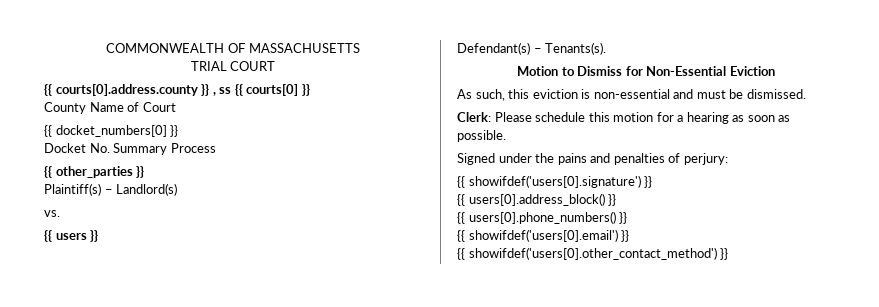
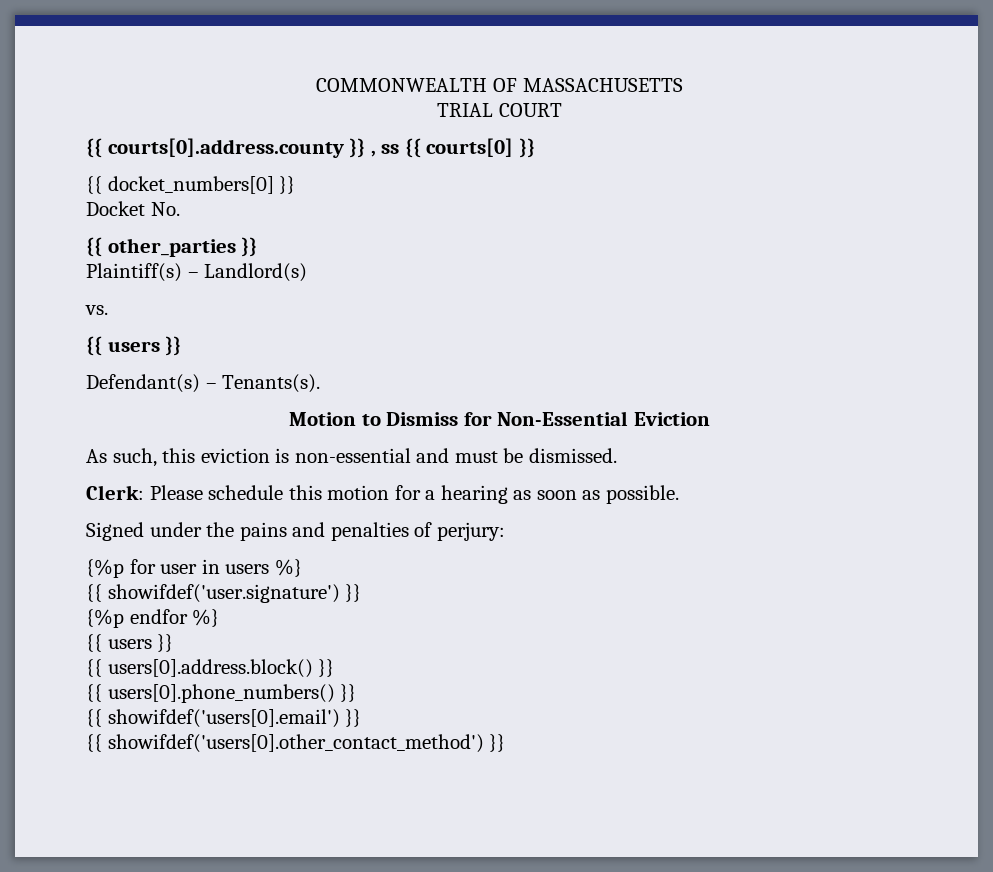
- County Name of Court
- Docket No. Summary Process
+ Docket No.
- {{ showifdef('users[0].signature') }}
- {{ users[0].address_block() }}
+ {%p for user in users %}
+ {{ showifdef('user.signature') }}
+ {%p endfor %}
+ {{ users }}
+ {{ users[0].address.block() }}

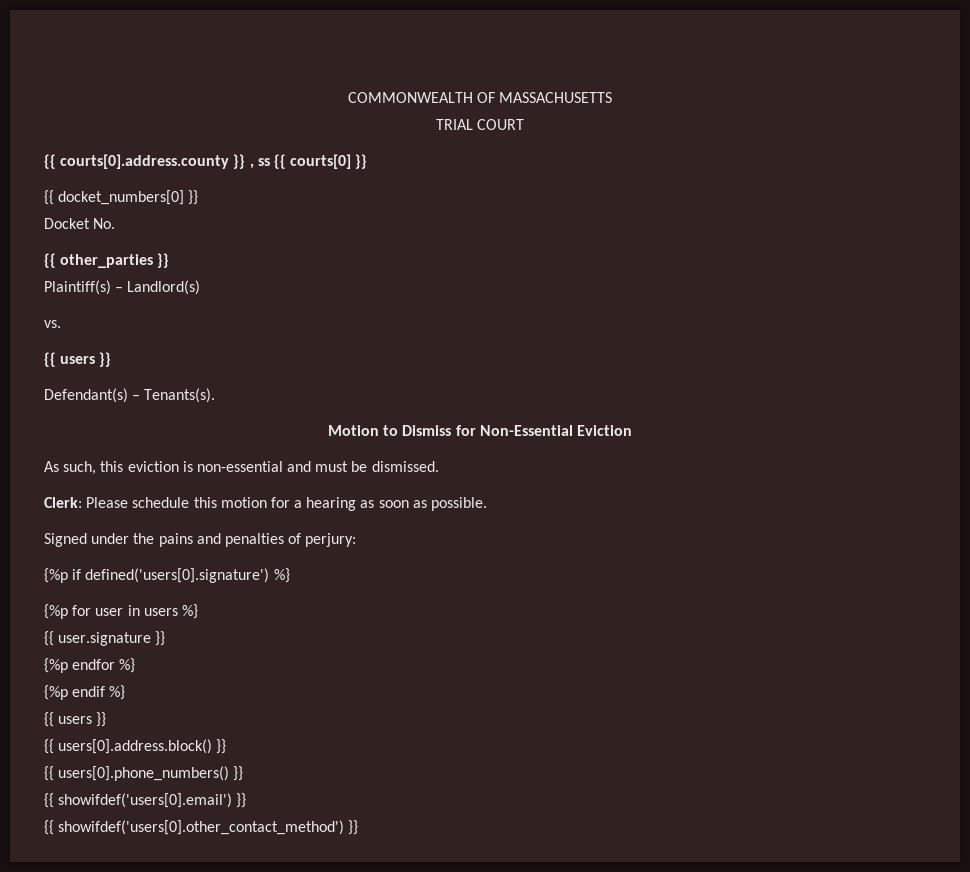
+ {%p if defined('users[0].signature') %}
- {{ showifdef('user.signature') }}
+ {{ user.signature }}
+ {%p endif %}

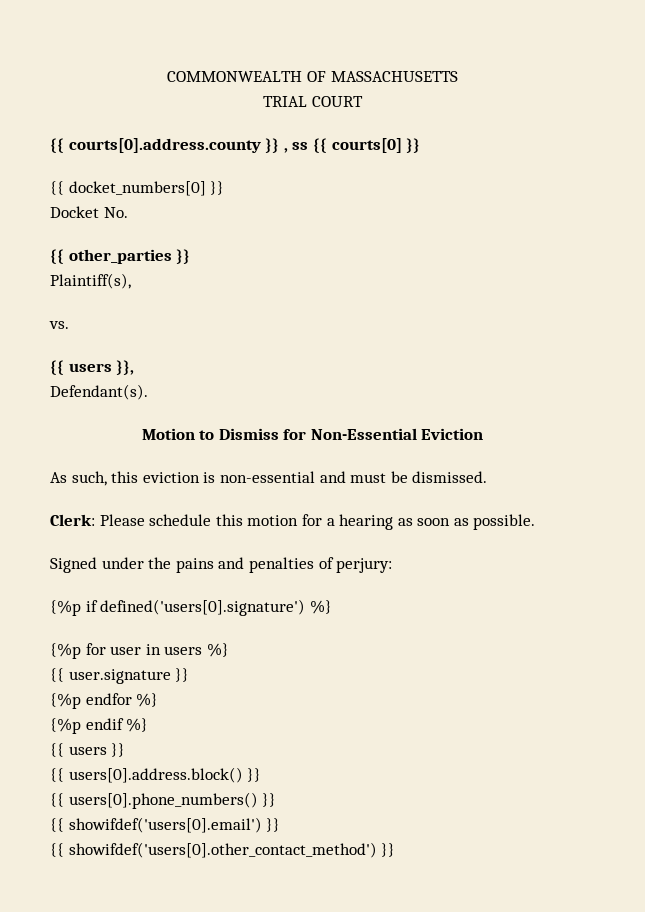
- Plaintiff(s) – Landlord(s)
+ Plaintiff(s),
  vs.
- {{ users }}
- Defendant(s) – Tenants(s).
+ {{ users }},
+ Defendant(s).

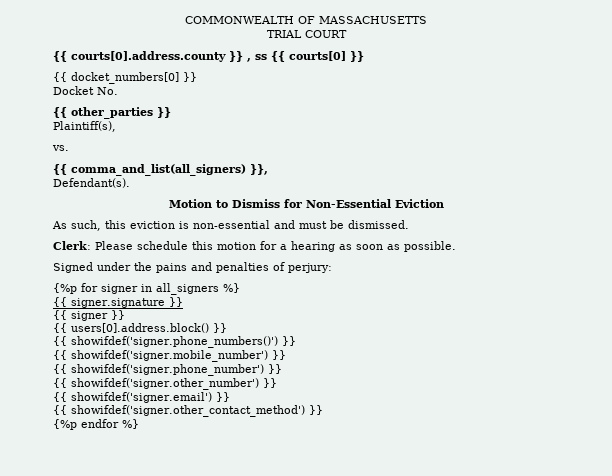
- {{ users }},
+ {{ comma_and_list(all_signers) }},
- {%p if defined('users[0].signature') %}
- {%p for user in users %}
- {{ user.signature }}
- {%p endfor %}
- {%p endif %}
- {{ users }}
+ {%p for signer in all_signers %}
+ {{ signer.signature }}
+ {{ signer }}
- {{ users[0].phone_numbers() }}
- {{ showifdef('users[0].email') }}
- {{ showifdef('users[0].other_contact_method') }}
+ {{ showifdef('signer.phone_numbers()') }}
+ {{ showifdef('signer.mobile_number') }}
+ {{ showifdef('signer.phone_number') }}
+ {{ showifdef('signer.other_number') }}
+ {{ showifdef('signer.email') }}
+ {{ showifdef('signer.other_contact_method') }}
+ {%p endfor %}

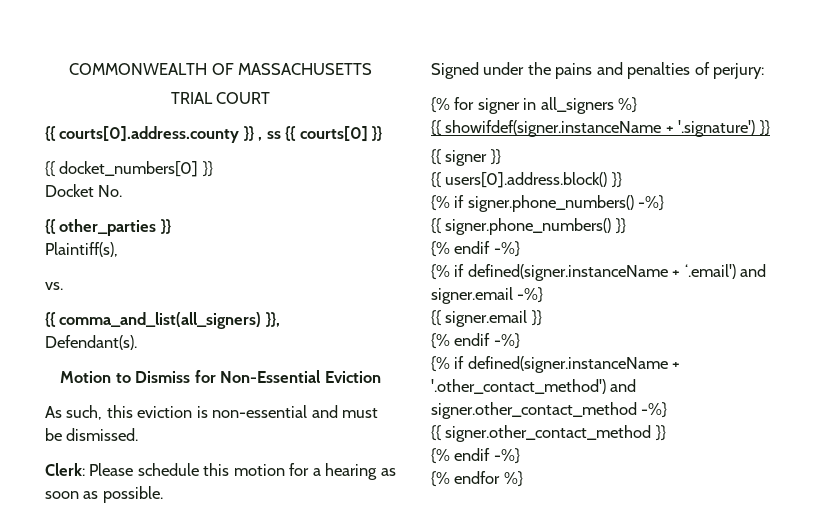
- {%p for signer in all_signers %}
+ {% for signer in all_signers %}
- {{ signer.signature }}
+ {{ showifdef(signer.instanceName + '.signature') }}
- {{ showifdef('signer.phone_numbers()') }}
- {{ showifdef('signer.mobile_number') }}
- {{ showifdef('signer.phone_number') }}
- {{ showifdef('signer.other_number') }}
- {{ showifdef('signer.email') }}
- {{ showifdef('signer.other_contact_method') }}
- {%p endfor %}
+ {% if signer.phone_numbers() -%}
+ {{ signer.phone_numbers() }}
+ {% endif -%}
+ {% if defined(signer.instanceName + ‘.email') and signer.email -%}
+ {{ signer.email }}
+ {% endif -%}
+ {% if defined(signer.instanceName + '.other_contact_method') and signer.other_contact_method -%}
+ {{ signer.other_contact_method }}
+ {% endif -%}
+ {% endfor %}

